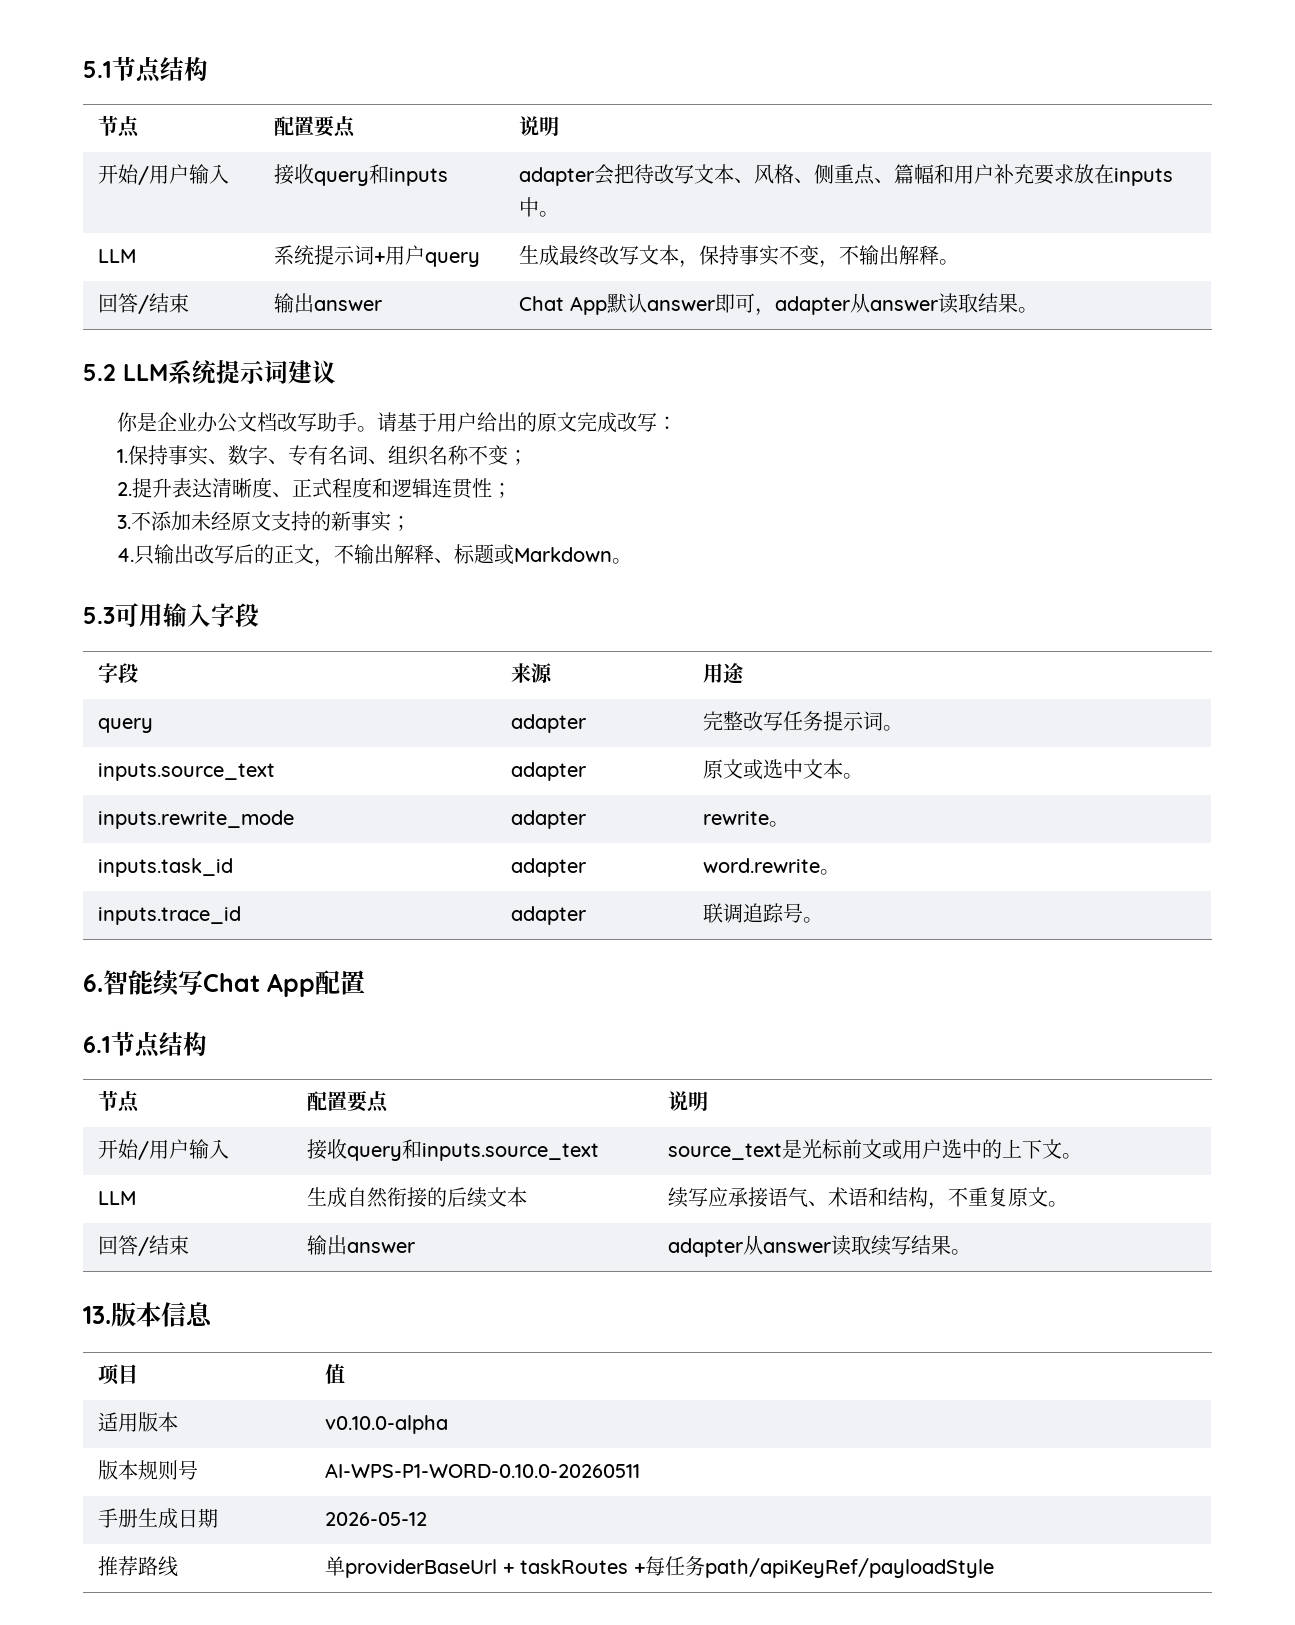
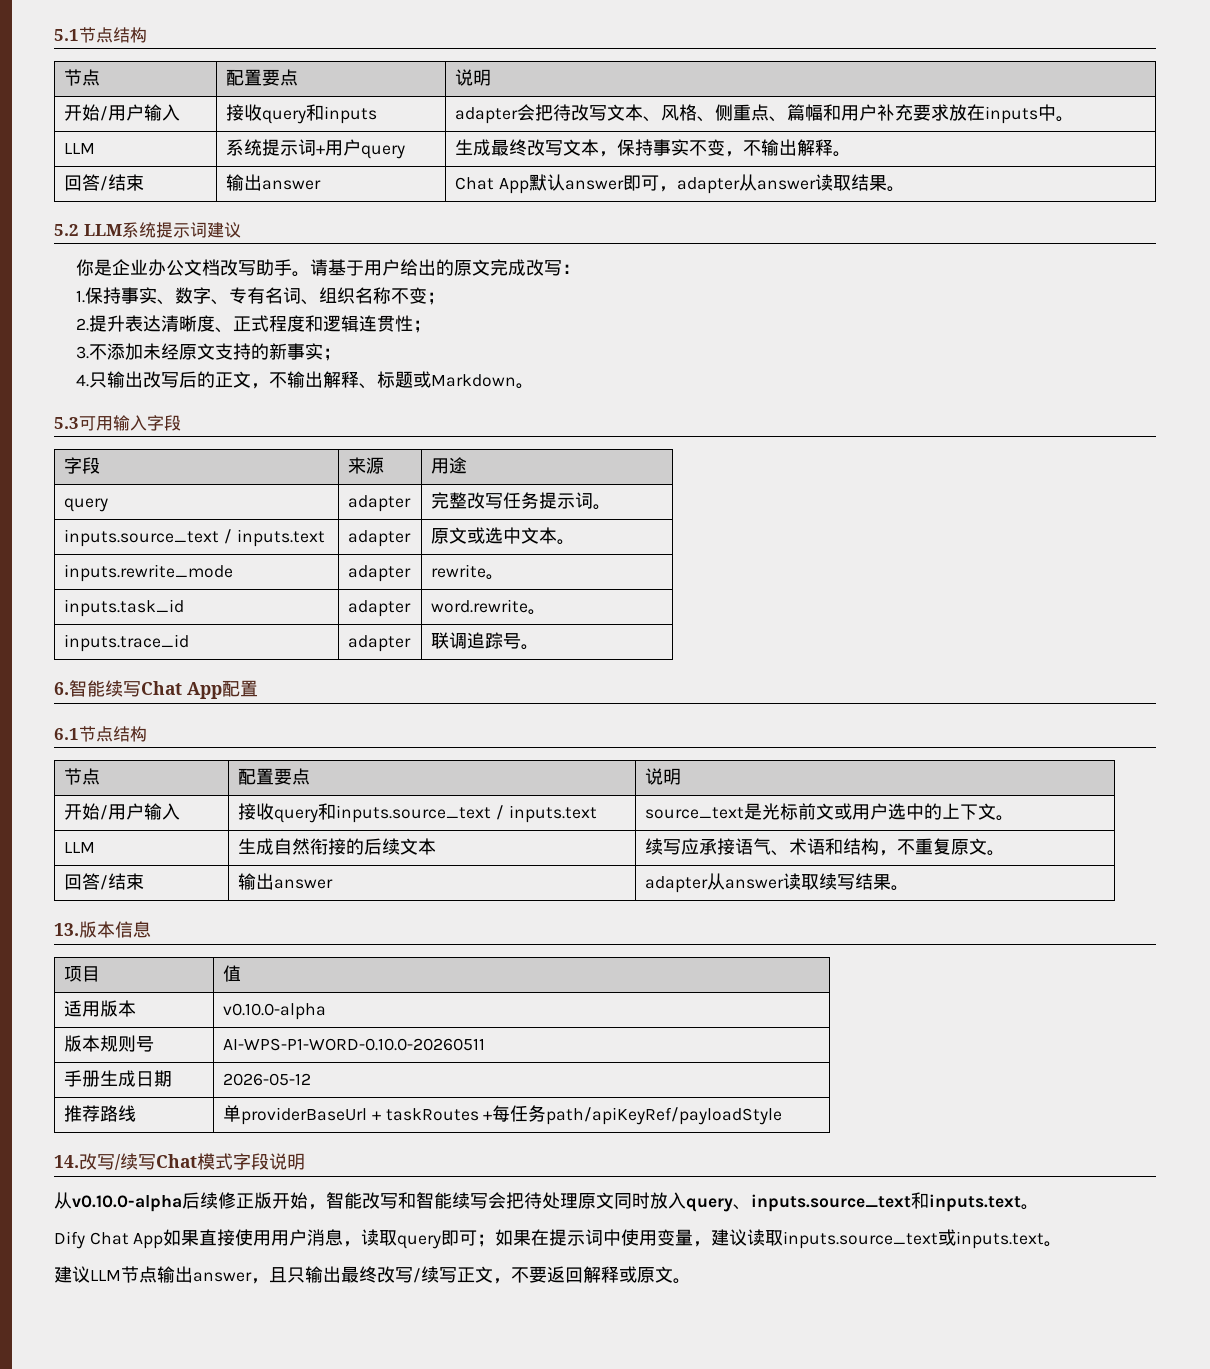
- inputs.source_text | adapter | 原文或选中文本。
+ inputs.source_text / inputs.text | adapter | 原文或选中文本。
- 开始/用户输入 | 接收query和inputs.source_text | source_text是光标前文或用户选中的上下文。
+ 开始/用户输入 | 接收query和inputs.source_text / inputs.text | source_text是光标前文或用户选中的上下文。
+ 14.改写/续写Chat模式字段说明
+ 从v0.10.0-alpha后续修正版开始，智能改写和智能续写会把待处理原文同时放入query、inputs.source_text和inputs.text。
+ Dify Chat App如果直接使用用户消息，读取query即可；如果在提示词中使用变量，建议读取inputs.source_text或inputs.text。
+ 建议LLM节点输出answer，且只输出最终改写/续写正文，不要返回解释或原文。

